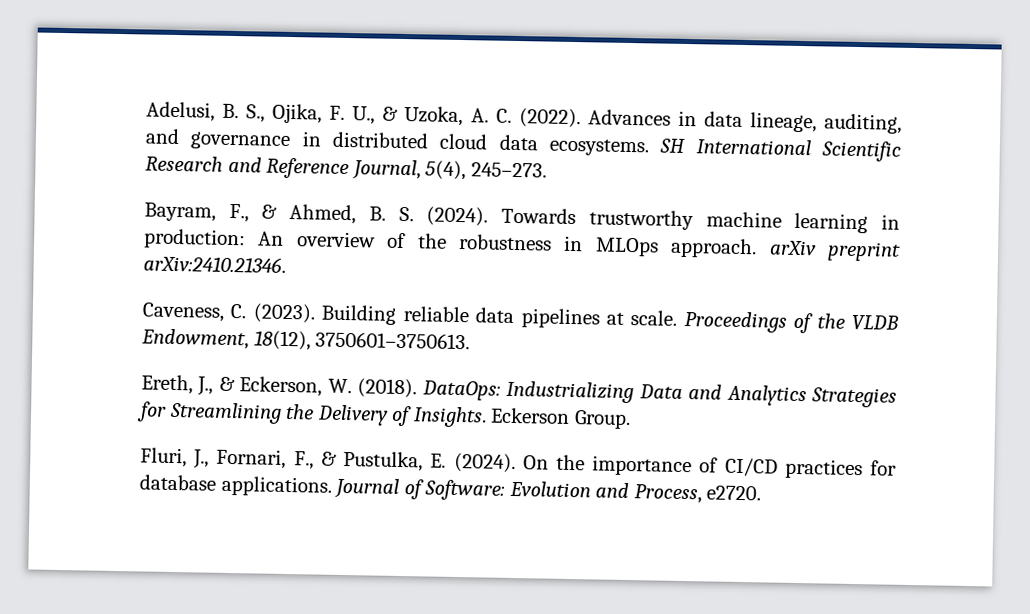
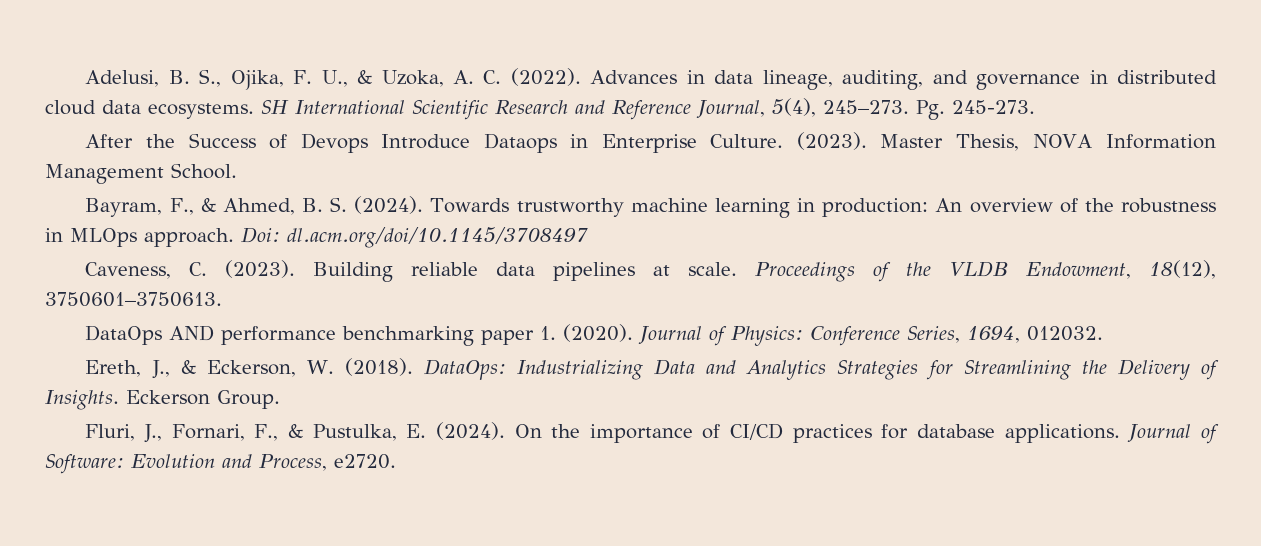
+ Pg. 245-273.
+ After the Success of Devops Introduce Dataops in Enterprise Culture. (2023). Master Thesis, NOVA Information Management School.
- Towards trustworthy machine learning in production: An overview of the robustness in MLOps approach. arXiv preprint arXiv:2410.21346.
+ Towards trustworthy machine learning in production: An overview of the robustness in MLOps approach. Doi: dl.acm.org/doi/10.1145/3708497
+ DataOps AND performance benchmarking paper 1. (2020). Journal of Physics: Conference Series, 1694, 012032.

